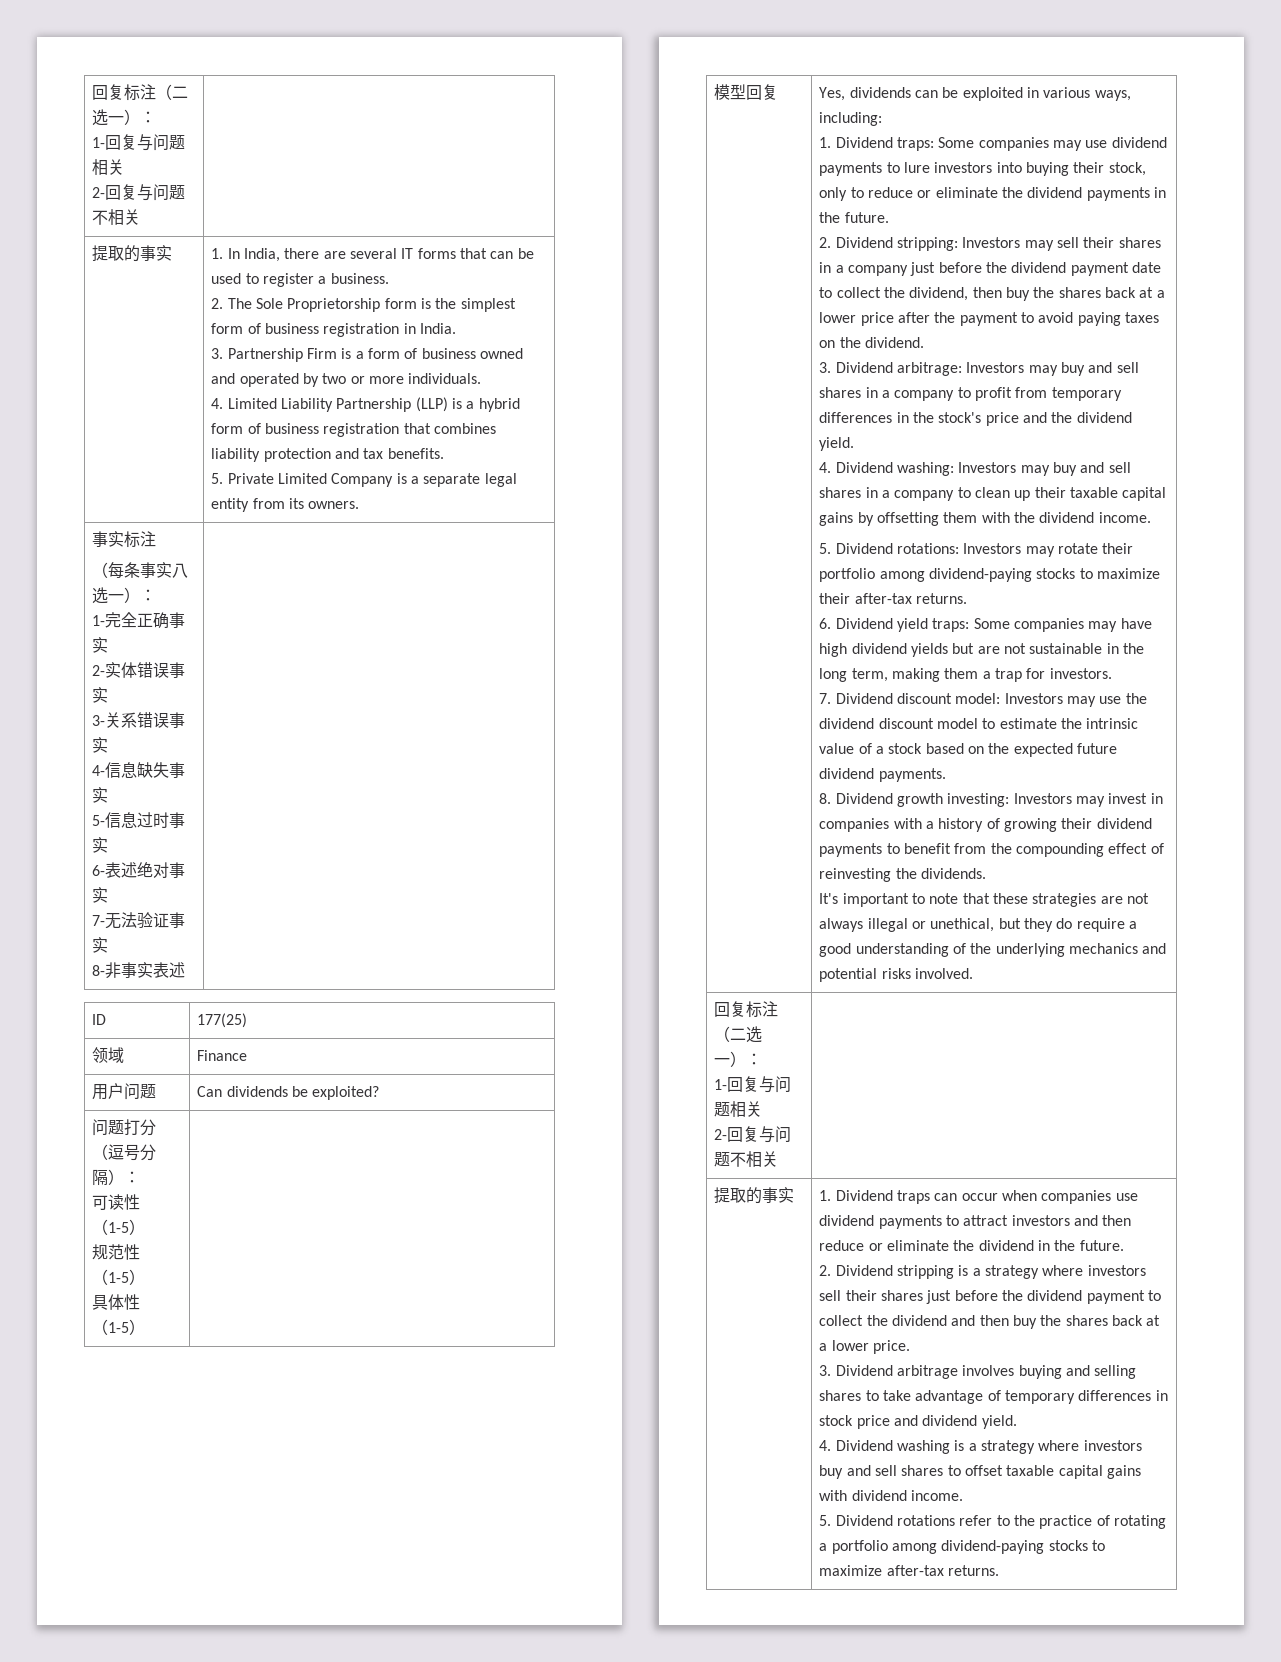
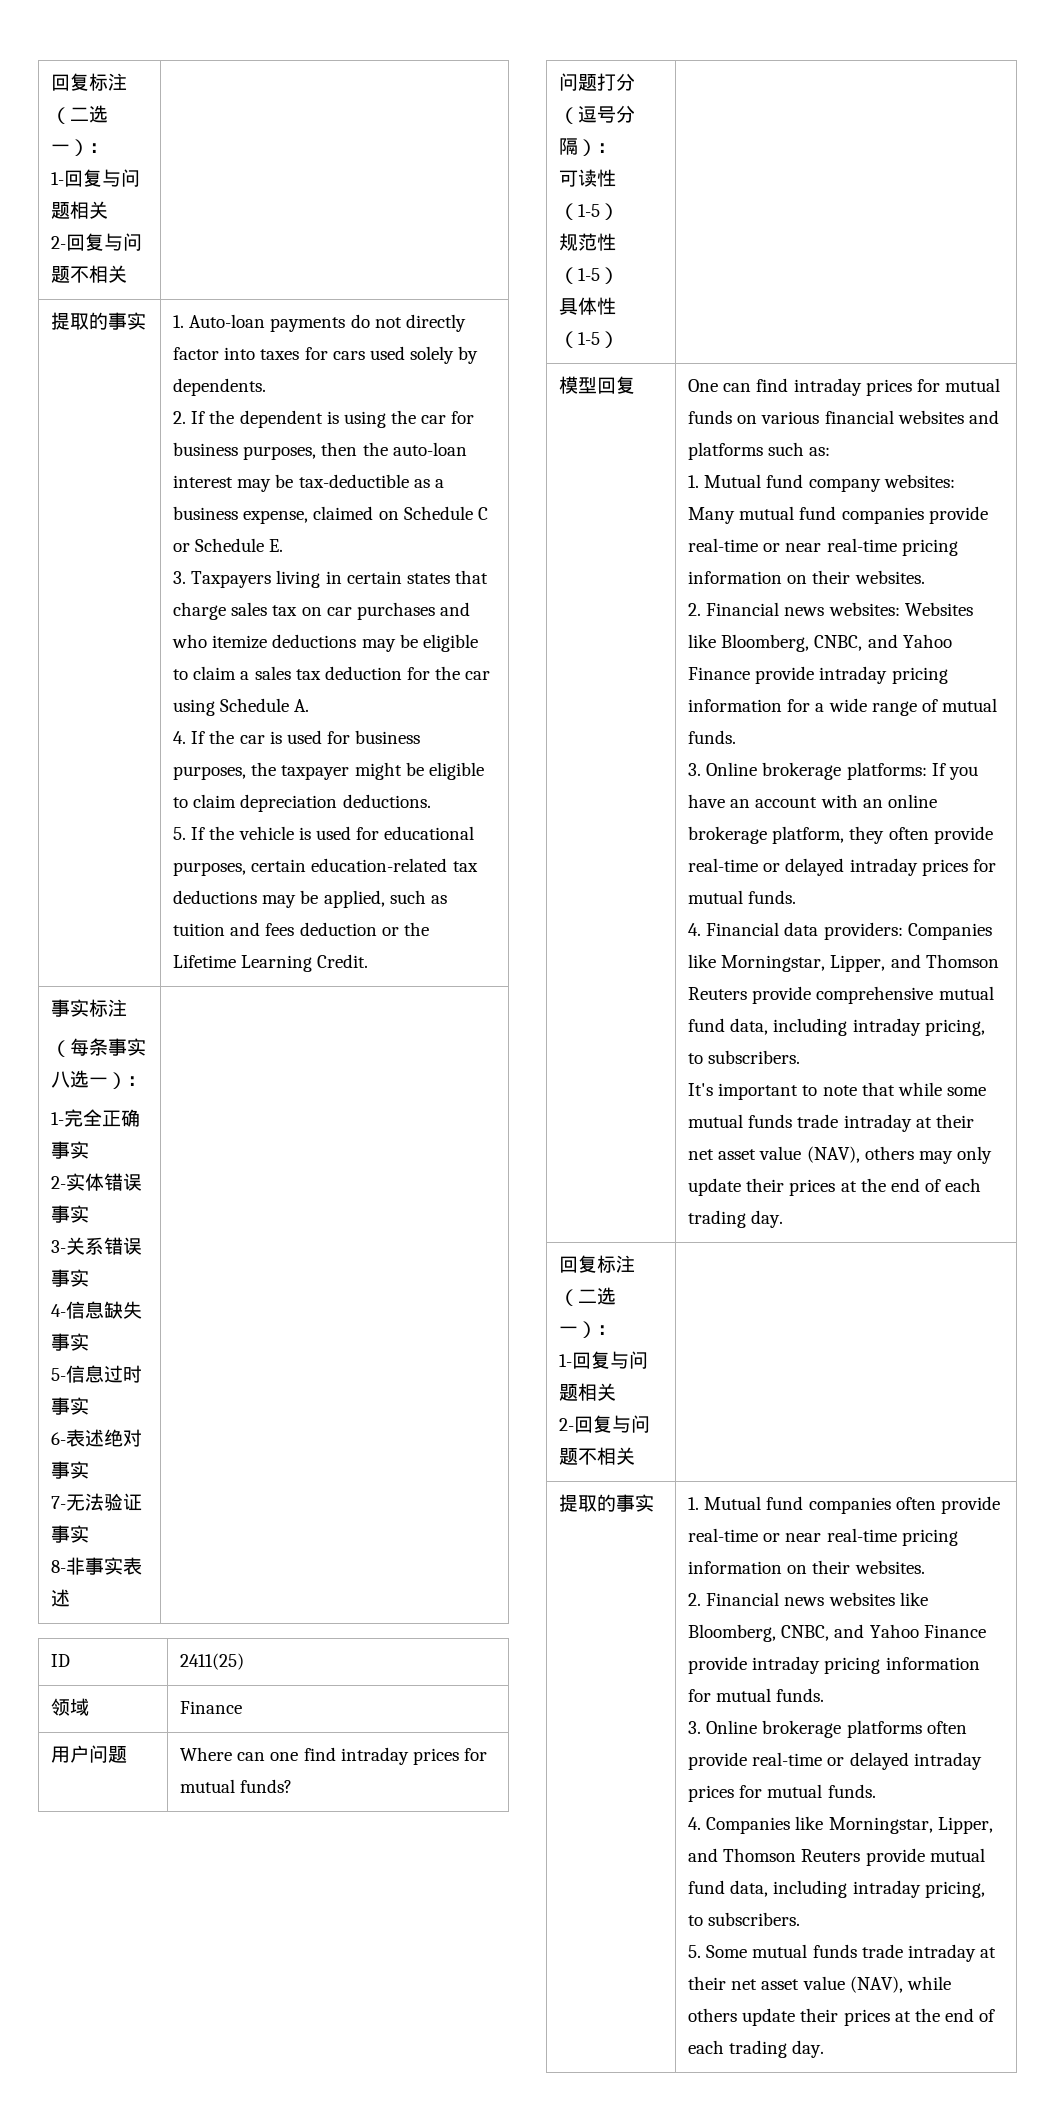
- 1. In India, there are several IT forms that can be used to register a business.
- 2. The Sole Proprietorship form is the simplest form of business registration in India.
- 3. Partnership Firm is a form of business owned and operated by two or more individuals.
- 4. Limited Liability Partnership (LLP) is a hybrid form of business registration that combines liability protection and tax benefits.
- 5. Private Limited Company is a separate legal entity from its owners.
+ 1. Auto-loan payments do not directly factor into taxes for cars used solely by dependents.
+ 2. If the dependent is using the car for business purposes, then the auto-loan interest may be tax-deductible as a business expense, claimed on Schedule C or Schedule E.
+ 3. Taxpayers living in certain states that charge sales tax on car purchases and who itemize deductions may be eligible to claim a sales tax deduction for the car using Schedule A.
+ 4. If the car is used for business purposes, the taxpayer might be eligible to claim depreciation deductions.
+ 5. If the vehicle is used for educational purposes, certain education-related tax deductions may be applied, such as tuition and fees deduction or the Lifetime Learning Credit.
- ID | 177(25)
+ ID | 2411(25)
- 用户问题 | Can dividends be exploited?
+ 用户问题 | Where can one find intraday prices for mutual funds?
- Yes, dividends can be exploited in various ways, including:
- 1. Dividend traps: Some companies may use dividend payments to lure investors into buying their stock, only to reduce or eliminate the dividend payments in the future.
- 2. Dividend stripping: Investors may sell their shares in a company just before the dividend payment date to collect the dividend, then buy the shares back at a lower price after the payment to avoid paying taxes on the dividend.
- 3. Dividend arbitrage: Investors may buy and sell shares in a company to profit from temporary differences in the stock's price and the dividend yield.
- 4. Dividend washing: Investors may buy and sell shares in a company to clean up their taxable capital gains by offsetting them with the dividend income.
- 5. Dividend rotations: Investors may rotate their portfolio among dividend-paying stocks to maximize their after-tax returns.
- 6. Dividend yield traps: Some companies may have high dividend yields but are not sustainable in the long term, making them a trap for investors.
- 7. Dividend discount model: Investors may use the dividend discount model to estimate the intrinsic value of a stock based on the expected future dividend payments.
- 8. Dividend growth investing: Investors may invest in companies with a history of growing their dividend payments to benefit from the compounding effect of reinvesting the dividends.
+ One can find intraday prices for mutual funds on various financial websites and platforms such as:
+ 1. Mutual fund company websites: Many mutual fund companies provide real-time or near real-time pricing information on their websites.
+ 2. Financial news websites: Websites like Bloomberg, CNBC, and Yahoo Finance provide intraday pricing information for a wide range of mutual funds.
+ 3. Online brokerage platforms: If you have an account with an online brokerage platform, they often provide real-time or delayed intraday prices for mutual funds.
+ 4. Financial data providers: Companies like Morningstar, Lipper, and Thomson Reuters provide comprehensive mutual fund data, including intraday pricing, to subscribers.
- It's important to note that these strategies are not always illegal or unethical, but they do require a good understanding of the underlying mechanics and potential risks involved.
+ It's important to note that while some mutual funds trade intraday at their net asset value (NAV), others may only update their prices at the end of each trading day.
- 1. Dividend traps can occur when companies use dividend payments to attract investors and then reduce or eliminate the dividend in the future.
- 2. Dividend stripping is a strategy where investors sell their shares just before the dividend payment to collect the dividend and then buy the shares back at a lower price.
- 3. Dividend arbitrage involves buying and selling shares to take advantage of temporary differences in stock price and dividend yield.
- 4. Dividend washing is a strategy where investors buy and sell shares to offset taxable capital gains with dividend income.
- 5. Dividend rotations refer to the practice of rotating a portfolio among dividend-paying stocks to maximize after-tax returns.
+ 1. Mutual fund companies often provide real-time or near real-time pricing information on their websites.
+ 2. Financial news websites like Bloomberg, CNBC, and Yahoo Finance provide intraday pricing information for mutual funds.
+ 3. Online brokerage platforms often provide real-time or delayed intraday prices for mutual funds.
+ 4. Companies like Morningstar, Lipper, and Thomson Reuters provide mutual fund data, including intraday pricing, to subscribers.
+ 5. Some mutual funds trade intraday at their net asset value (NAV), while others update their prices at the end of each trading day.

